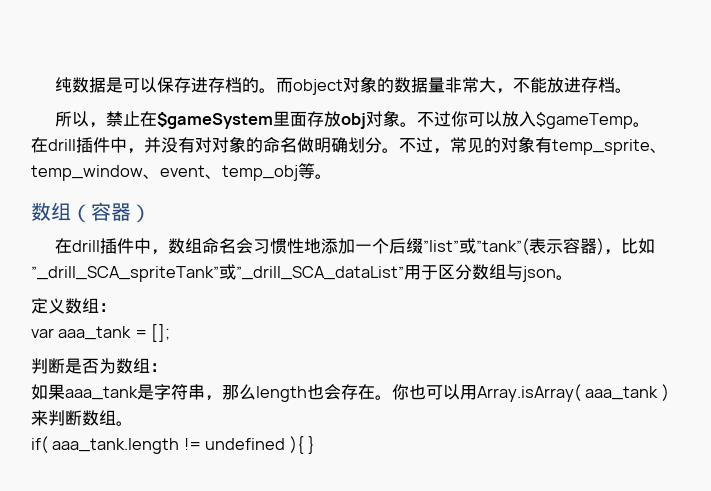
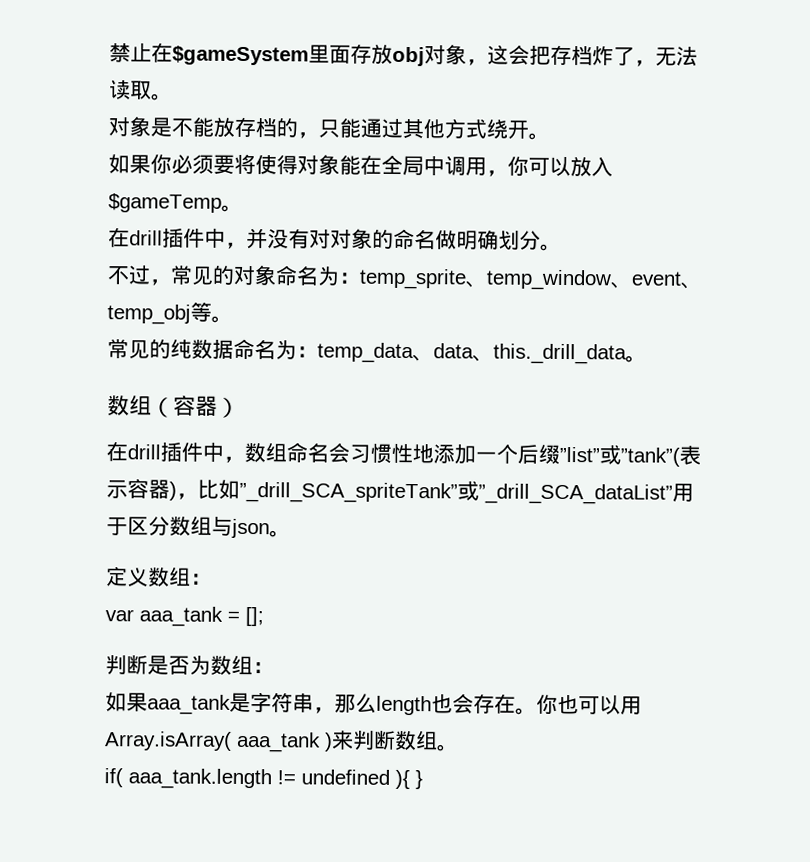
- 纯数据是可以保存进存档的。而object对象的数据量非常大，不能放进存档。
- 所以，禁止在$gameSystem里面存放obj对象。不过你可以放入$gameTemp。
+ 禁止在$gameSystem里面存放obj对象，这会把存档炸了，无法读取。
+ 对象是不能放存档的，只能通过其他方式绕开。
+ 如果你必须要将使得对象能在全局中调用，你可以放入$gameTemp。
- 在drill插件中，并没有对对象的命名做明确划分。不过，常见的对象有temp_sprite、temp_window、event、temp_obj等。
+ 在drill插件中，并没有对对象的命名做明确划分。
+ 不过，常见的对象命名为：temp_sprite、temp_window、event、temp_obj等。
+ 常见的纯数据命名为：temp_data、data、this._drill_data。

